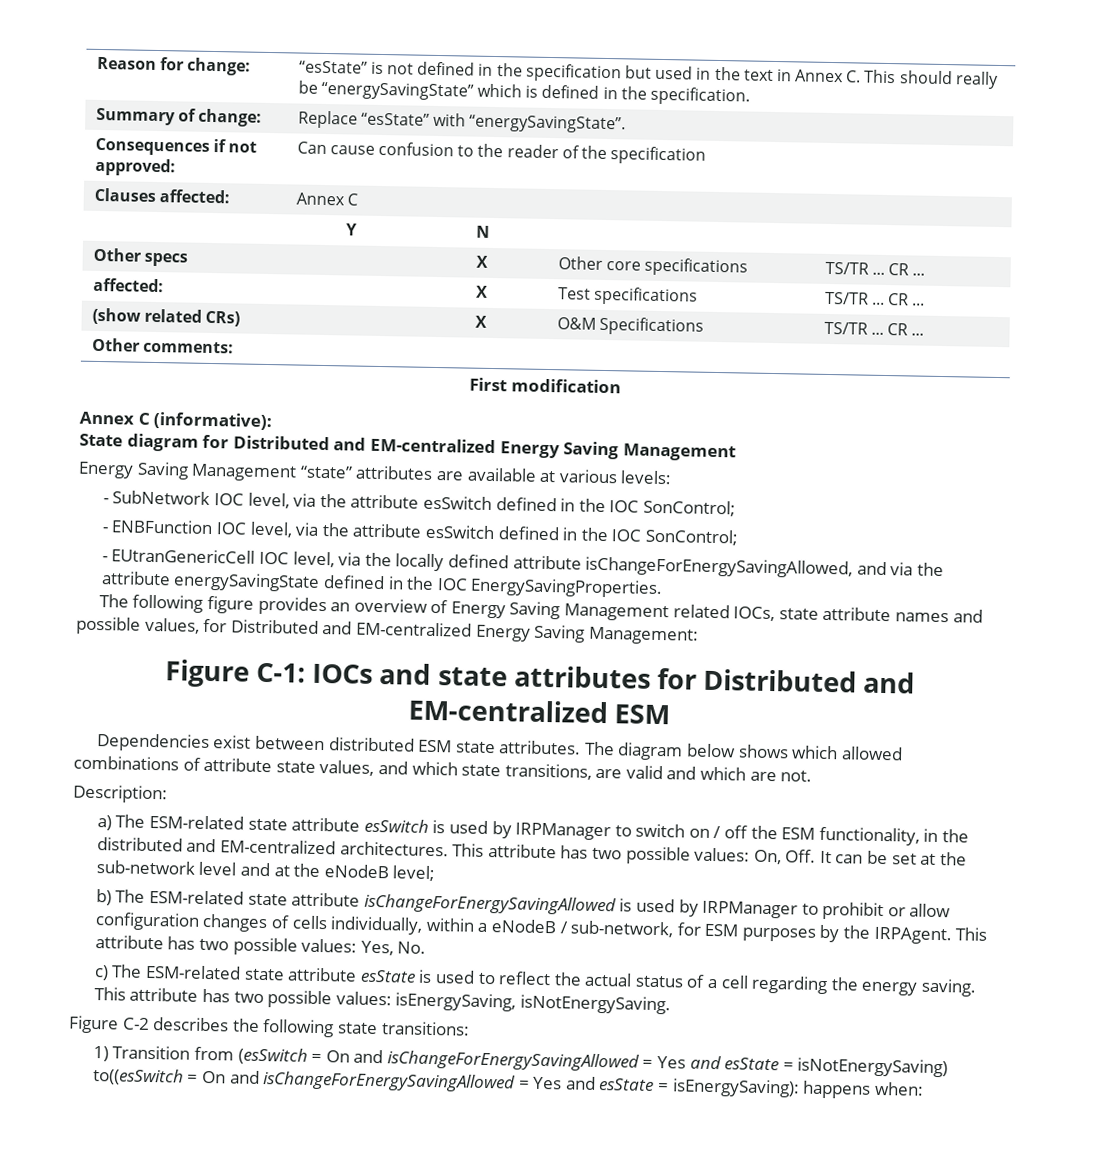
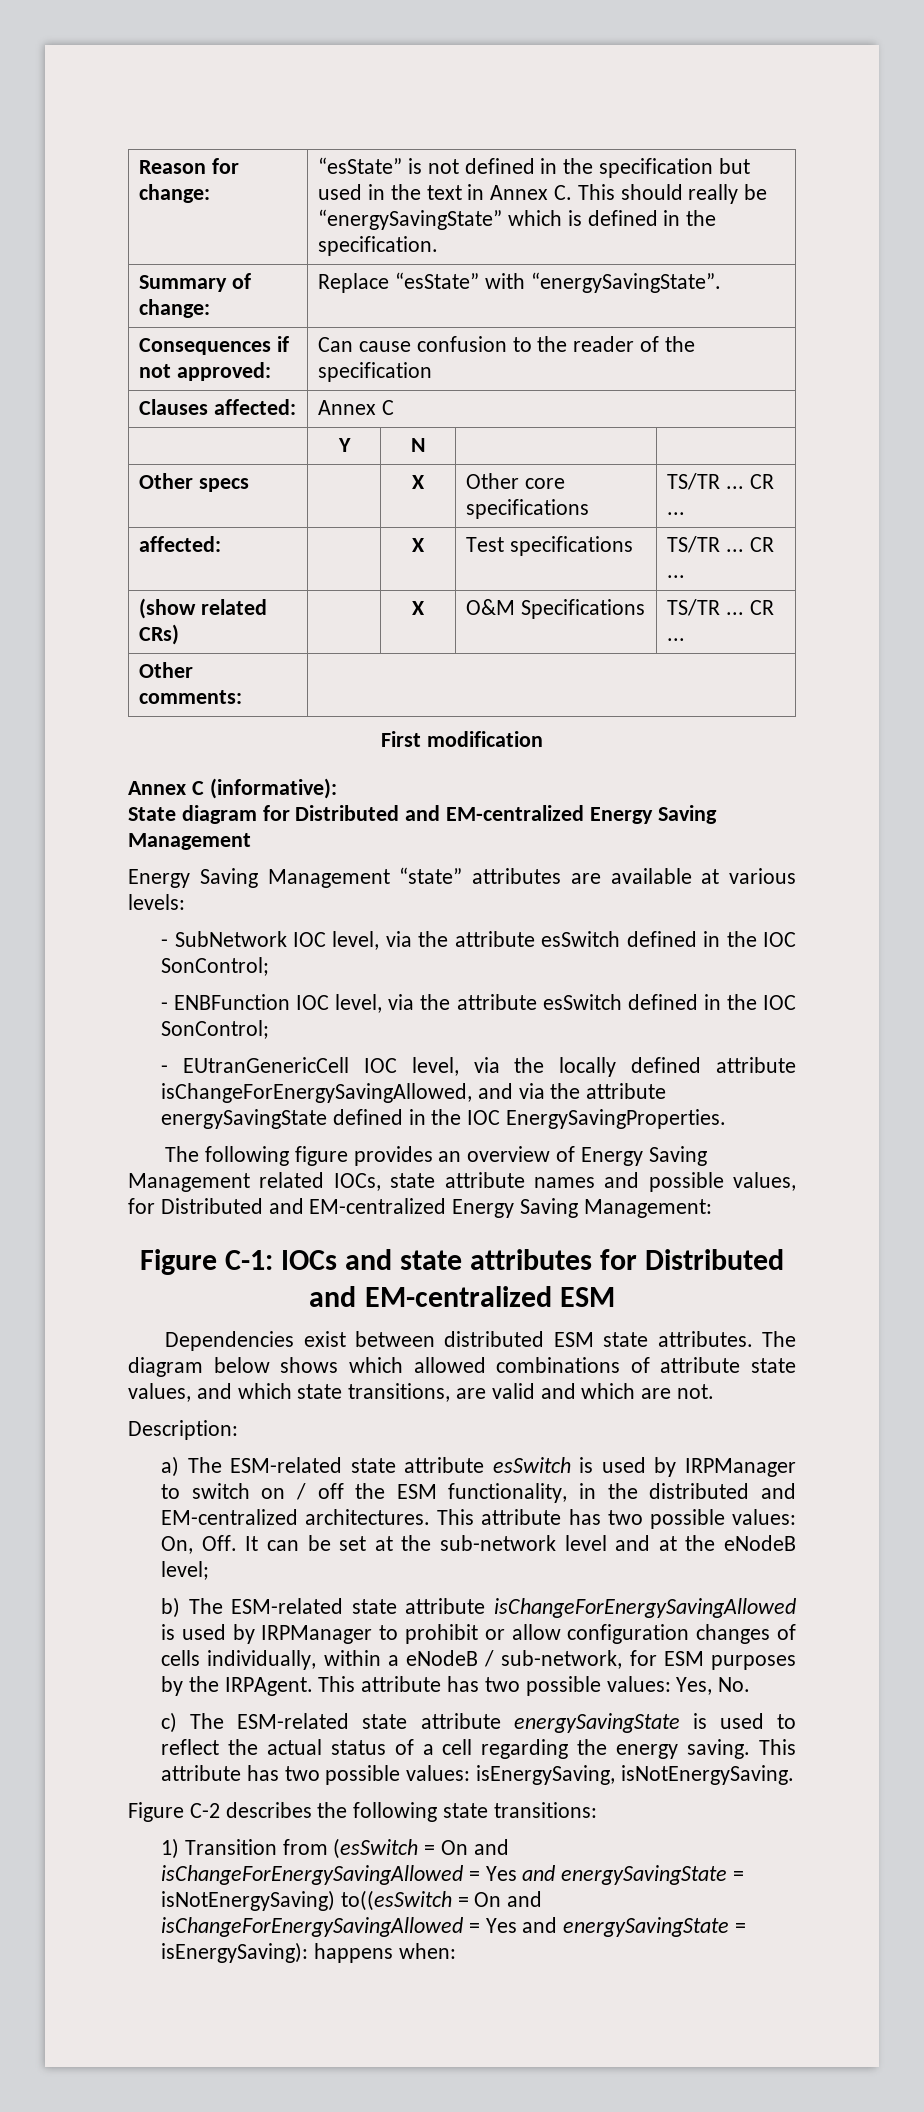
- c) The ESM-related state attribute esState is used to reflect the actual status of a cell regarding the energy saving.
+ c) The ESM-related state attribute energySavingState is used to reflect the actual status of a cell regarding the energy saving.
- 1) Transition from (esSwitch = On and isChangeForEnergySavingAllowed = Yes and esState = isNotEnergySaving) to((esSwitch = On and isChangeForEnergySavingAllowed = Yes and esState = isEnergySaving): happens when:
+ 1) Transition from (esSwitch = On and isChangeForEnergySavingAllowed = Yes and energySavingState = isNotEnergySaving) to((esSwitch = On and isChangeForEnergySavingAllowed = Yes and energySavingState = isEnergySaving): happens when:

